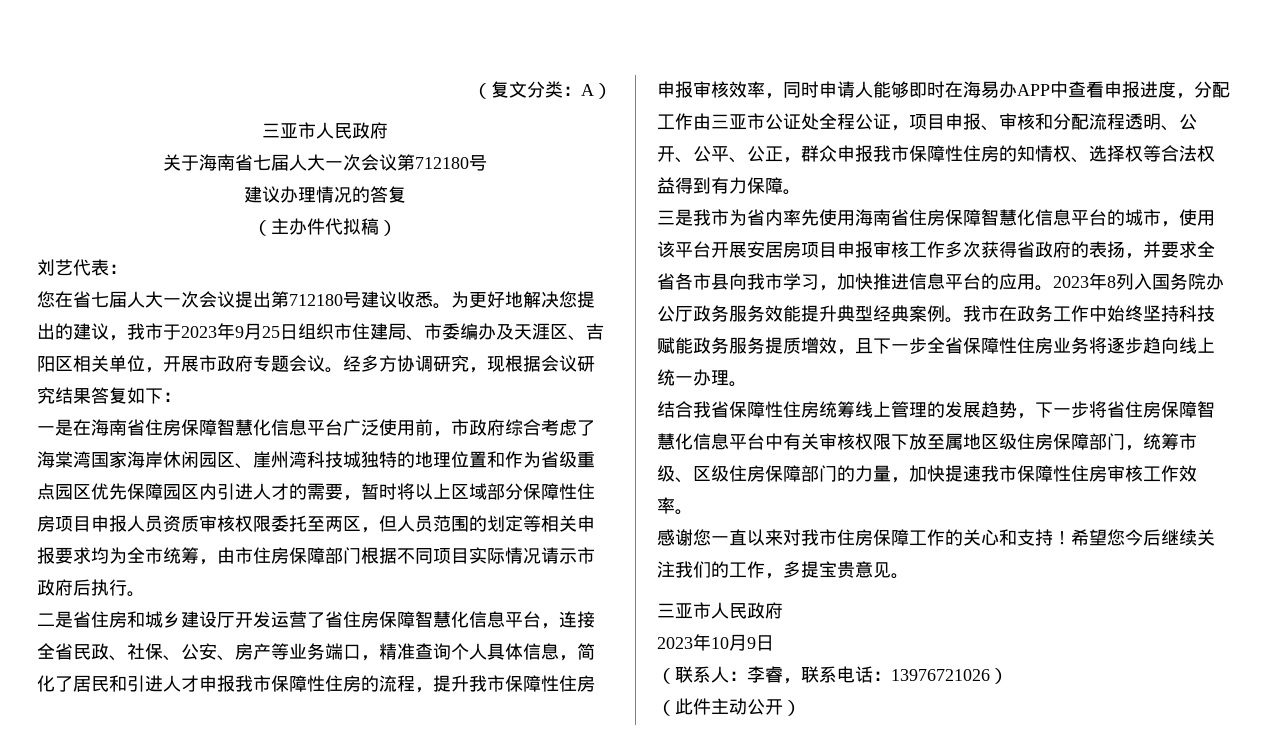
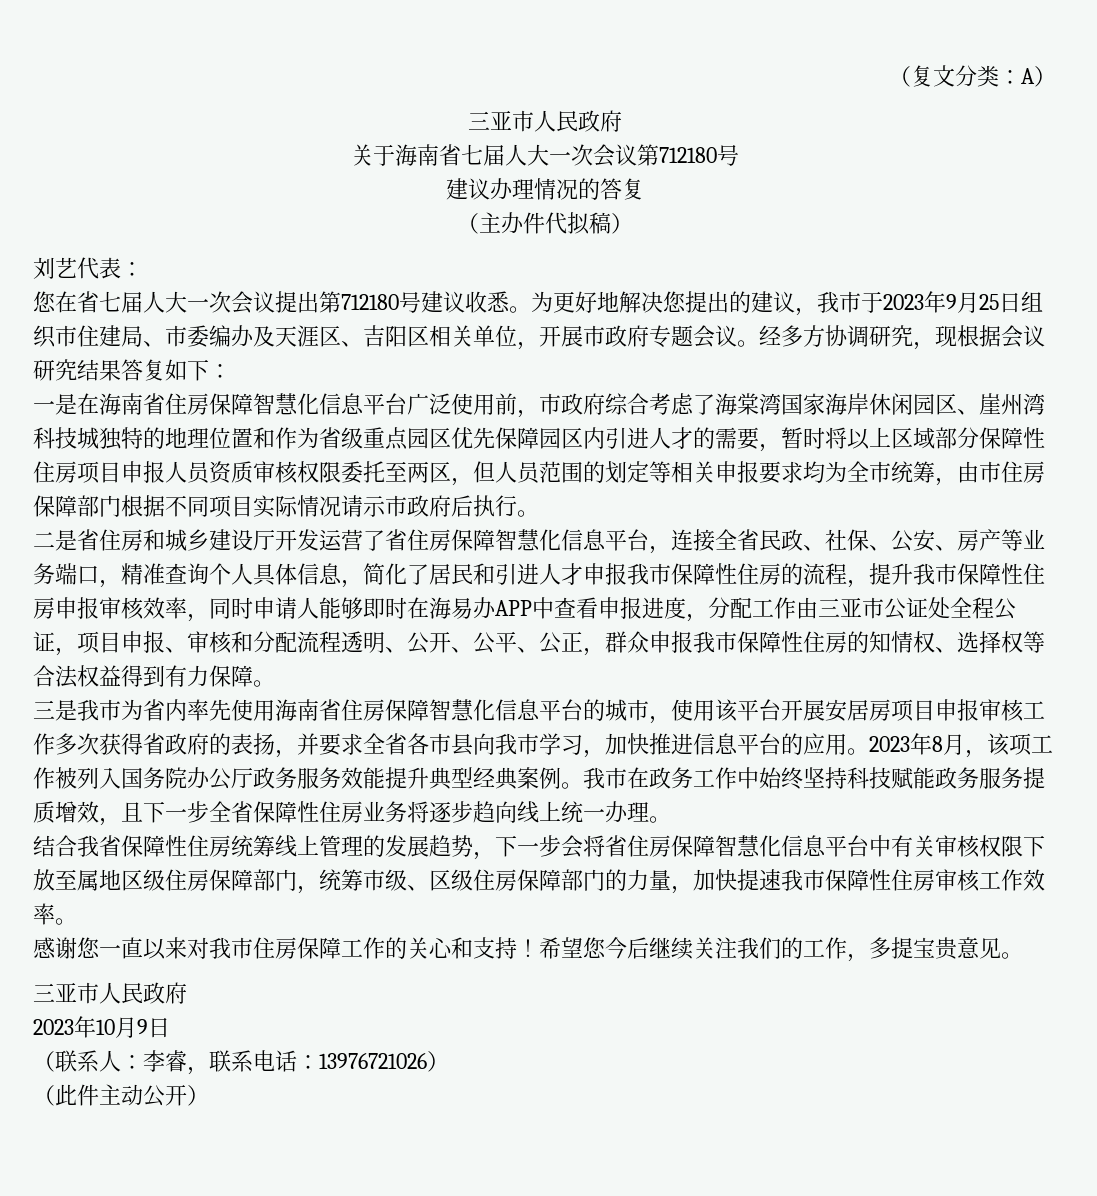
- 2023年8列入国务院办公厅政务服务效能提升典型经典案例。
+ 2023年8月，该项工作被列入国务院办公厅政务服务效能提升典型经典案例。
- 结合我省保障性住房统筹线上管理的发展趋势，下一步将省住房保障智慧化信息平台中有关审核权限下放至属地区级住房保障部门，统筹市级、区级住房保障部门的力量，加快提速我市保障性住房审核工作效率。
+ 结合我省保障性住房统筹线上管理的发展趋势，下一步会将省住房保障智慧化信息平台中有关审核权限下放至属地区级住房保障部门，统筹市级、区级住房保障部门的力量，加快提速我市保障性住房审核工作效率。

